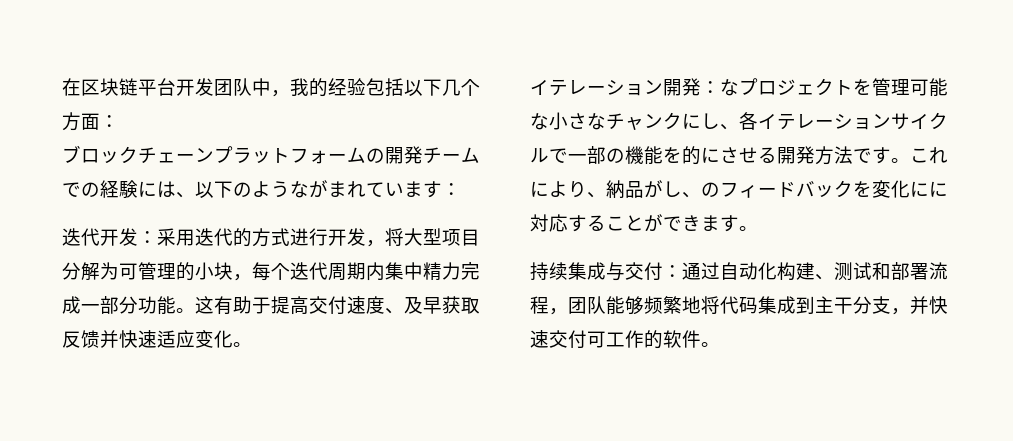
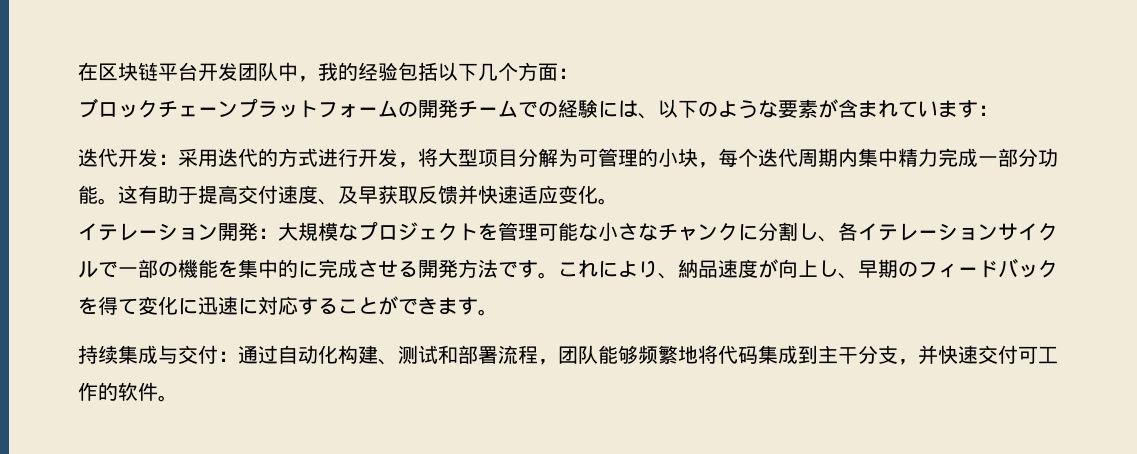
- ブロックチェーンプラットフォームの開発チームでの経験には、以下のようながまれています：
+ ブロックチェーンプラットフォームの開発チームでの経験には、以下のような要素が含まれています：
- イテレーション開発：なプロジェクトを管理可能な小さなチャンクにし、各イテレーションサイクルで一部の機能を的にさせる開発方法です。
+ イテレーション開発：大規模なプロジェクトを管理可能な小さなチャンクに分割し、各イテレーションサイクルで一部の機能を集中的に完成させる開発方法です。
- これにより、納品がし、のフィードバックを変化にに対応することができます。
+ これにより、納品速度が向上し、早期のフィードバックを得て変化に迅速に対応することができます。

